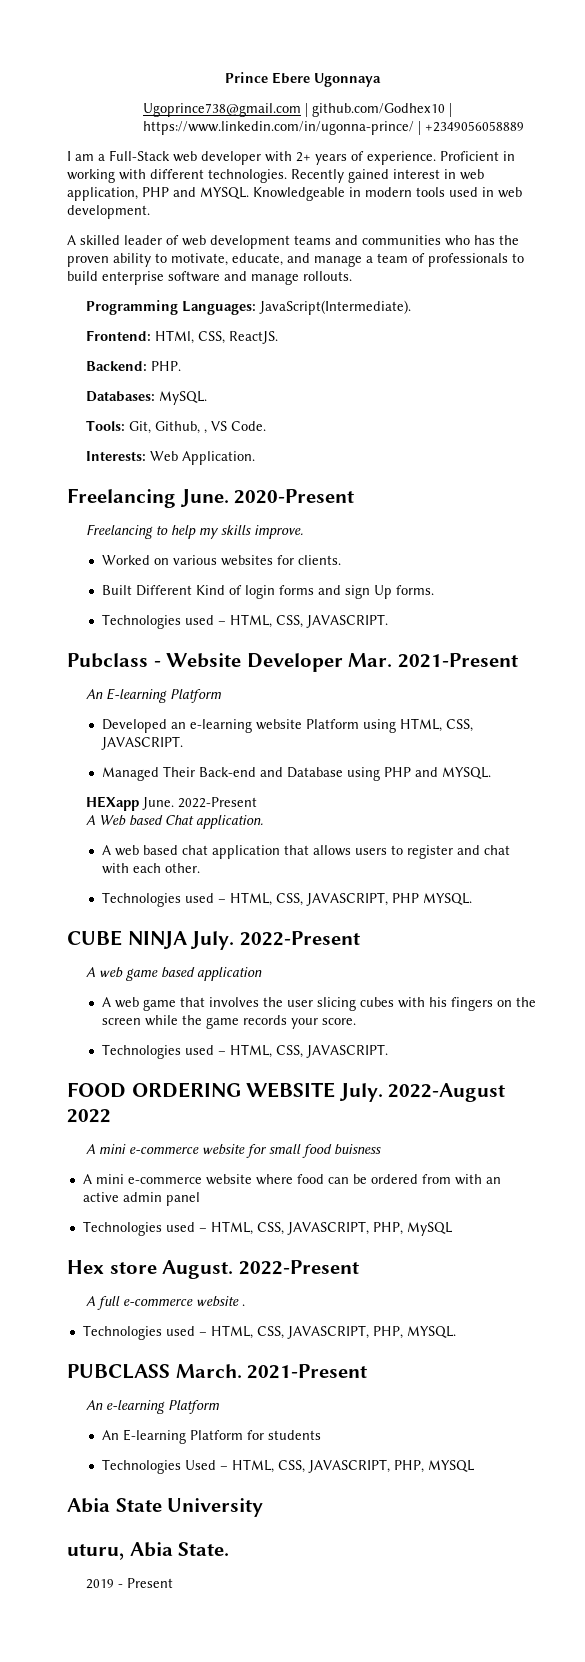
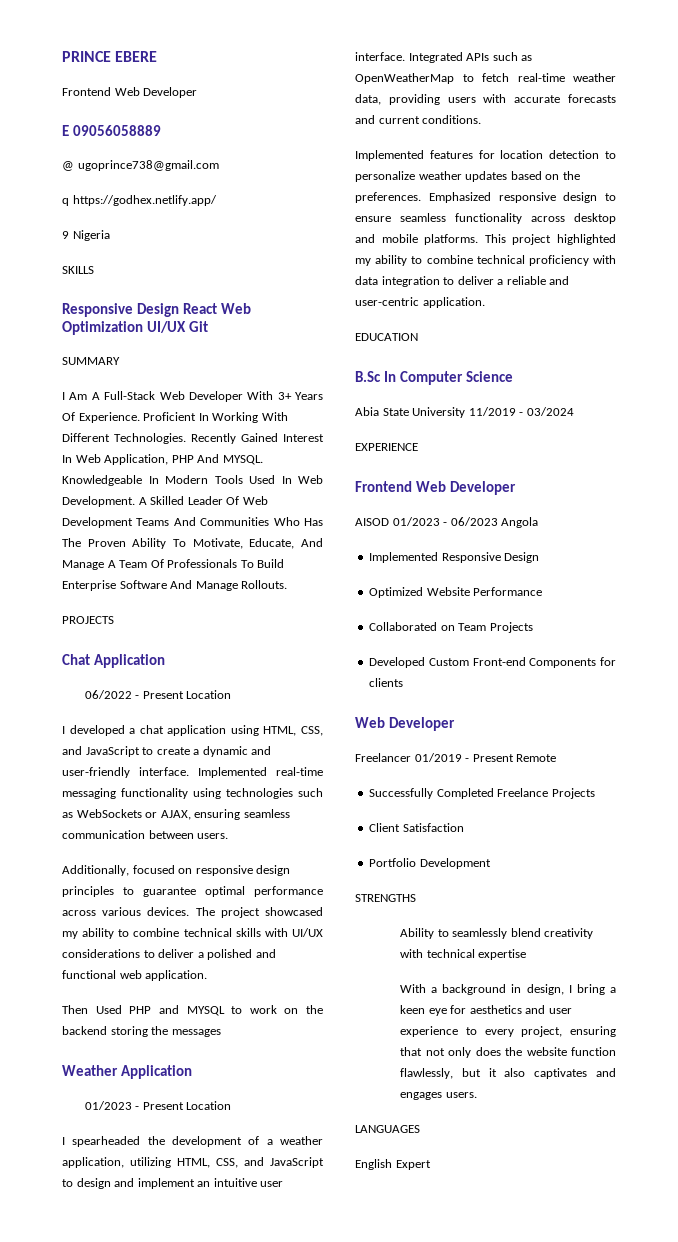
- Prince Ebere Ugonnaya
- Ugoprince738@gmail.com | github.com/Godhex10 | https://www.linkedin.com/in/ugonna-prince/ | +2349056058889
- I am a Full-Stack web developer with 2+ years of experience. Proficient in working with different technologies. Recently gained interest in web application, PHP and MYSQL. Knowledgeable in modern tools used in web development.
- A skilled leader of web development teams and communities who has the proven ability to motivate, educate, and manage a team of professionals to build enterprise software and manage rollouts.
- Programming Languages: JavaScript(Intermediate).
- Frontend: HTMl, CSS, ReactJS.
- Backend: PHP.
- Databases: MySQL.
- Tools: Git, Github, , VS Code.
- Interests: Web Application.
- Freelancing June. 2020-Present
- Freelancing to help my skills improve.
- Worked on various websites for clients.
- Built Different Kind of login forms and sign Up forms.
- Technologies used – HTML, CSS, JAVASCRIPT.
- Pubclass - Website Developer Mar. 2021-Present
- An E-learning Platform
- Developed an e-learning website Platform using HTML, CSS, JAVASCRIPT.
- Managed Their Back-end and Database using PHP and MYSQL.
- HEXapp June. 2022-Present
- A Web based Chat application.
- A web based chat application that allows users to register and chat with each other.
- Technologies used – HTML, CSS, JAVASCRIPT, PHP MYSQL.
- CUBE NINJA July. 2022-Present
- A web game based application
- A web game that involves the user slicing cubes with his fingers on the screen while the game records your score.
- Technologies used – HTML, CSS, JAVASCRIPT.
- FOOD ORDERING WEBSITE July. 2022-August 2022
- A mini e-commerce website for small food buisness
- A mini e-commerce website where food can be ordered from with an active admin panel
- Technologies used – HTML, CSS, JAVASCRIPT, PHP, MySQL
- Hex store August. 2022-Present
- A full e-commerce website .
- Technologies used – HTML, CSS, JAVASCRIPT, PHP, MYSQL.
- PUBCLASS March. 2021-Present
- An e-learning Platform
- An E-learning Platform for students
- Technologies Used – HTML, CSS, JAVASCRIPT, PHP, MYSQL
- Abia State University
- uturu, Abia State.
- 2019 - Present
+ PRINCE EBERE
+ Frontend Web Developer
+ E 09056058889
+ @ ugoprince738@gmail.com
+ q https://godhex.netlify.app/
+ 9 Nigeria
+ SKILLS
+ Responsive Design React Web Optimization UI/UX Git
+ SUMMARY
+ I Am A Full-Stack Web Developer With 3+ Years Of Experience. Proficient In Working With Different Technologies. Recently Gained Interest In Web Application, PHP And MYSQL. Knowledgeable In Modern Tools Used In Web Development. A Skilled Leader Of Web Development Teams And Communities Who Has The Proven Ability To Motivate, Educate, And Manage A Team Of Professionals To Build Enterprise Software And Manage Rollouts.
+ PROJECTS
+ Chat Application
+ 06/2022 - Present Location
+ I developed a chat application using HTML, CSS, and JavaScript to create a dynamic and user-friendly interface. Implemented real-time messaging functionality using technologies such as WebSockets or AJAX, ensuring seamless communication between users.
+ Additionally, focused on responsive design principles to guarantee optimal performance across various devices. The project showcased my ability to combine technical skills with UI/UX considerations to deliver a polished and functional web application.
+ Then Used PHP and MYSQL to work on the backend storing the messages
+ Weather Application
+ 01/2023 - Present Location
+ I spearheaded the development of a weather application, utilizing HTML, CSS, and JavaScript to design and implement an intuitive user interface. Integrated APIs such as OpenWeatherMap to fetch real-time weather data, providing users with accurate forecasts and current conditions.
+ Implemented features for location detection to personalize weather updates based on the preferences. Emphasized responsive design to ensure seamless functionality across desktop and mobile platforms. This project highlighted my ability to combine technical proficiency with data integration to deliver a reliable and user-centric application.
+ EDUCATION
+ B.Sc In Computer Science
+ Abia State University 11/2019 - 03/2024
+ EXPERIENCE
+ Frontend Web Developer
+ AISOD 01/2023 - 06/2023 Angola
+ Implemented Responsive Design
+ Optimized Website Performance
+ Collaborated on Team Projects
+ Developed Custom Front-end Components for clients
+ Web Developer
+ Freelancer 01/2019 - Present Remote
+ Successfully Completed Freelance Projects
+ Client Satisfaction
+ Portfolio Development
+ STRENGTHS
+ Ability to seamlessly blend creativity with technical expertise
+ With a background in design, I bring a keen eye for aesthetics and user experience to every project, ensuring that not only does the website function flawlessly, but it also captivates and engages users.
+ LANGUAGES
+ English Expert

